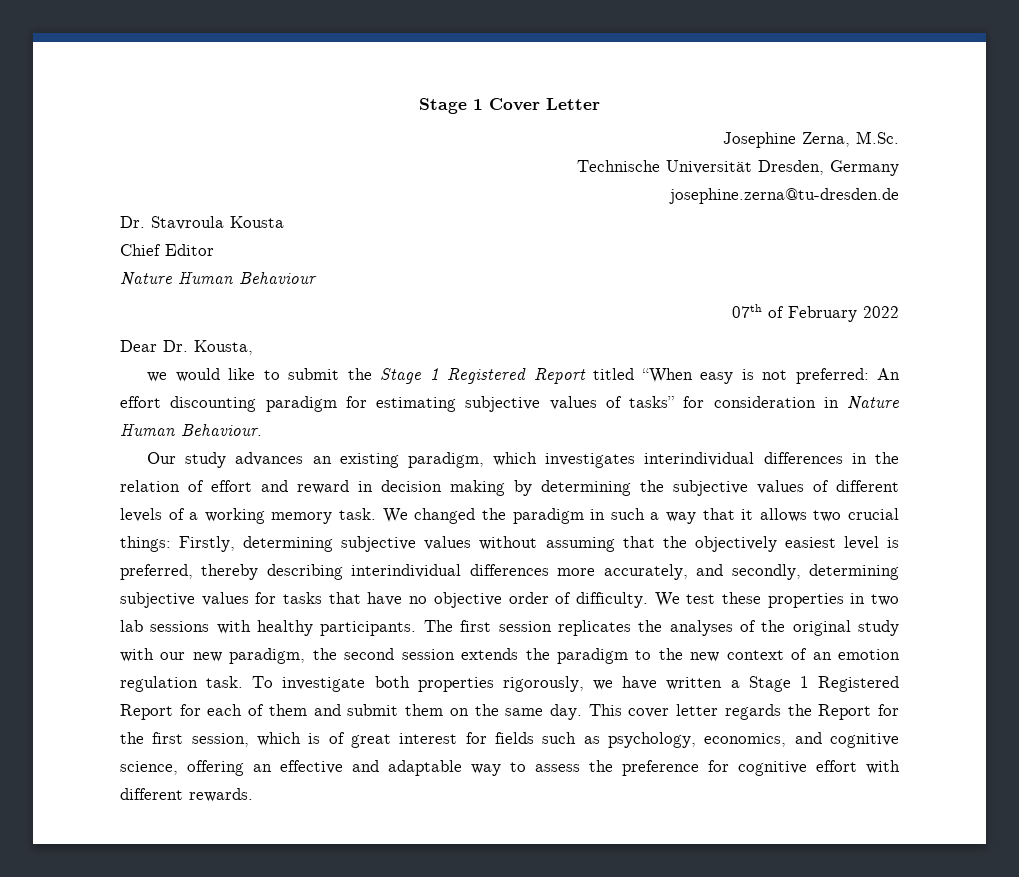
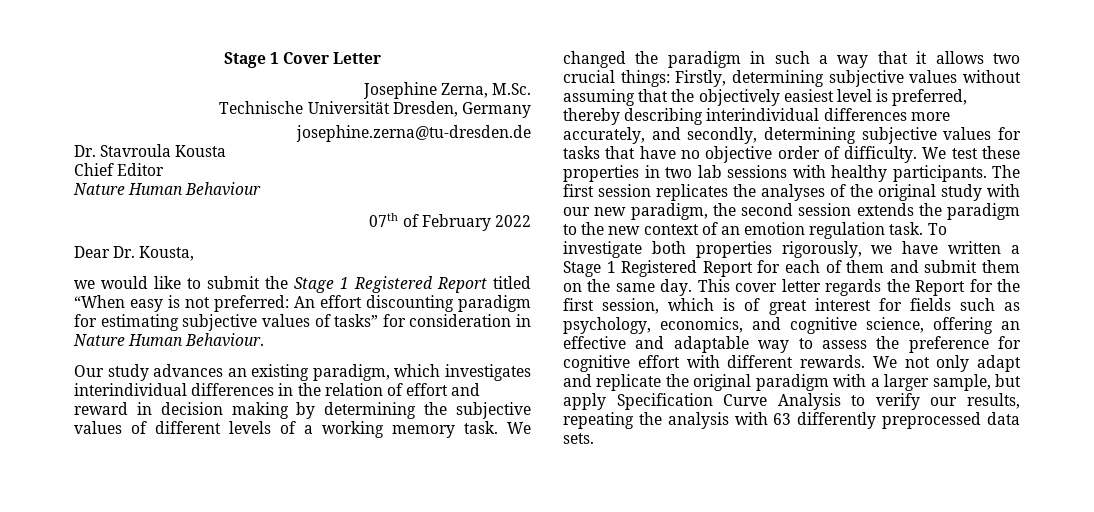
+ We not only adapt and replicate the original paradigm with a larger sample, but apply Specification Curve Analysis to verify our results, repeating the analysis with 63 differently preprocessed data sets.

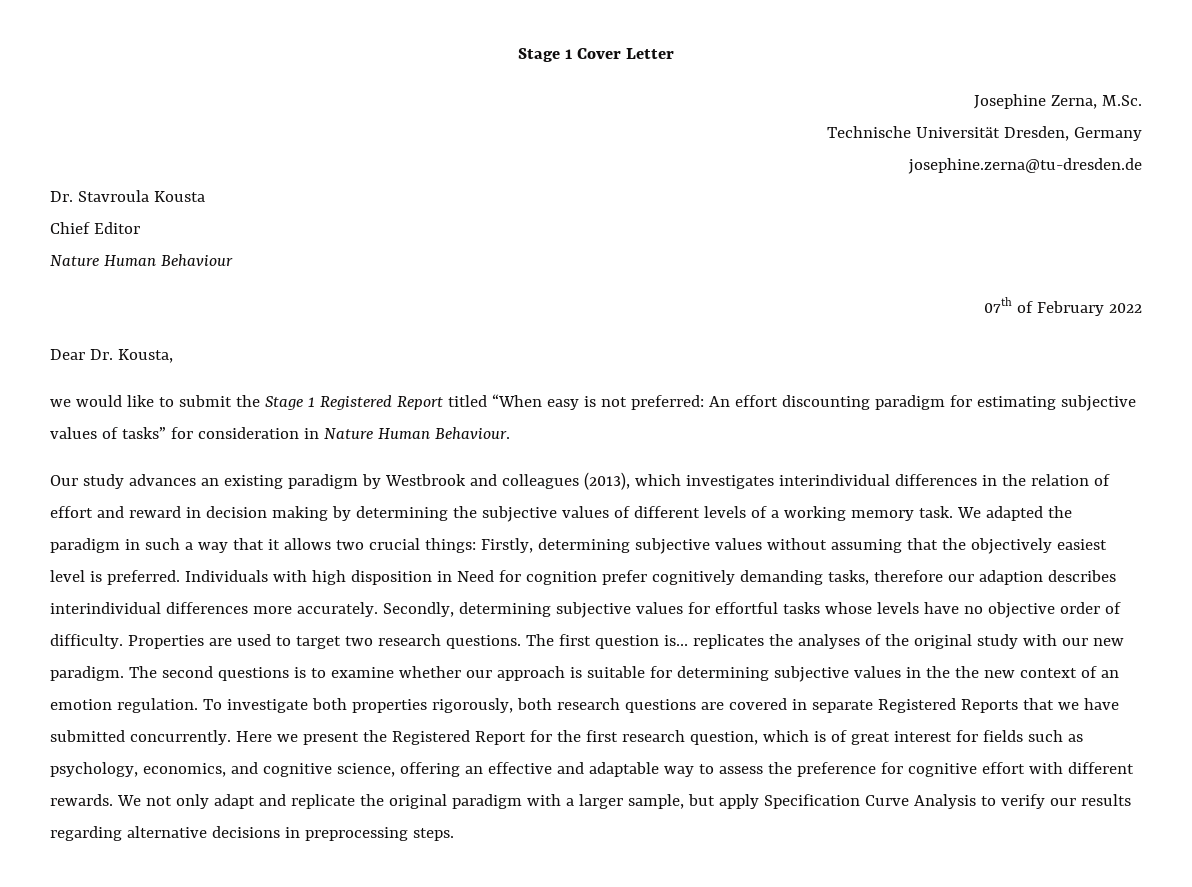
- Our study advances an existing paradigm, which investigates interindividual differences in the relation of effort and reward in decision making by determining the subjective values of different levels of a working memory task.
+ Our study advances an existing paradigm by Westbrook and colleagues (2013), which investigates interindividual differences in the relation of effort and reward in decision making by determining the subjective values of different levels of a working memory task.
- We changed the paradigm in such a way that it allows two crucial things: Firstly, determining subjective values without assuming that the objectively easiest level is preferred, thereby describing interindividual differences more accurately, and secondly, determining subjective values for tasks that have no objective order of difficulty.
+ We adapted the paradigm in such a way that it allows two crucial things: Firstly, determining subjective values without assuming that the objectively easiest level is preferred. Individuals with high disposition in Need for cognition prefer cognitively demanding tasks, therefore our adaption describes interindividual differences more accurately. Secondly, determining subjective values for effortful tasks whose levels have no objective order of difficulty.
- We test these properties in two lab sessions with healthy participants. The first session replicates the analyses of the original study with our new paradigm, the second session extends the paradigm to the new context of an emotion regulation task.
+ Properties are used to target two research questions. The first question is… replicates the analyses of the original study with our new paradigm. The second questions is to examine whether our approach is suitable for determining subjective values in the the new context of an emotion regulation.
- To investigate both properties rigorously, we have written a Stage 1 Registered Report for each of them and submit them on the same day. This cover letter regards the Report for the first session, which is of great interest for fields such as psychology, economics, and cognitive science, offering an effective and adaptable way to assess the preference for cognitive effort with different rewards.
+ To investigate both properties rigorously, both research questions are covered in separate Registered Reports that we have submitted concurrently. Here we present the Registered Report for the first research question, which is of great interest for fields such as psychology, economics, and cognitive science, offering an effective and adaptable way to assess the preference for cognitive effort with different rewards.
- We not only adapt and replicate the original paradigm with a larger sample, but apply Specification Curve Analysis to verify our results, repeating the analysis with 63 differently preprocessed data sets.
+ We not only adapt and replicate the original paradigm with a larger sample, but apply Specification Curve Analysis to verify our results regarding alternative decisions in preprocessing steps.

